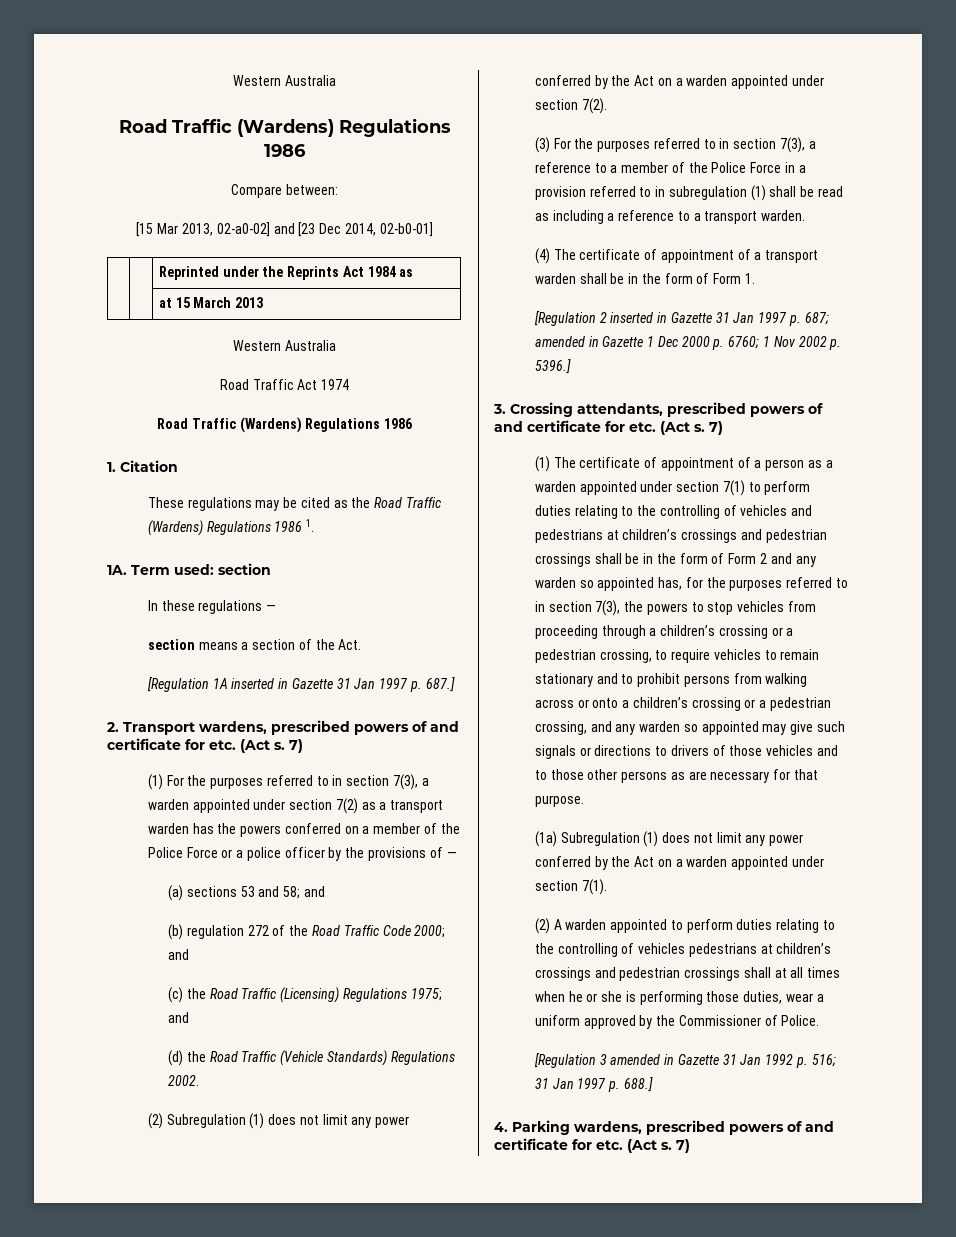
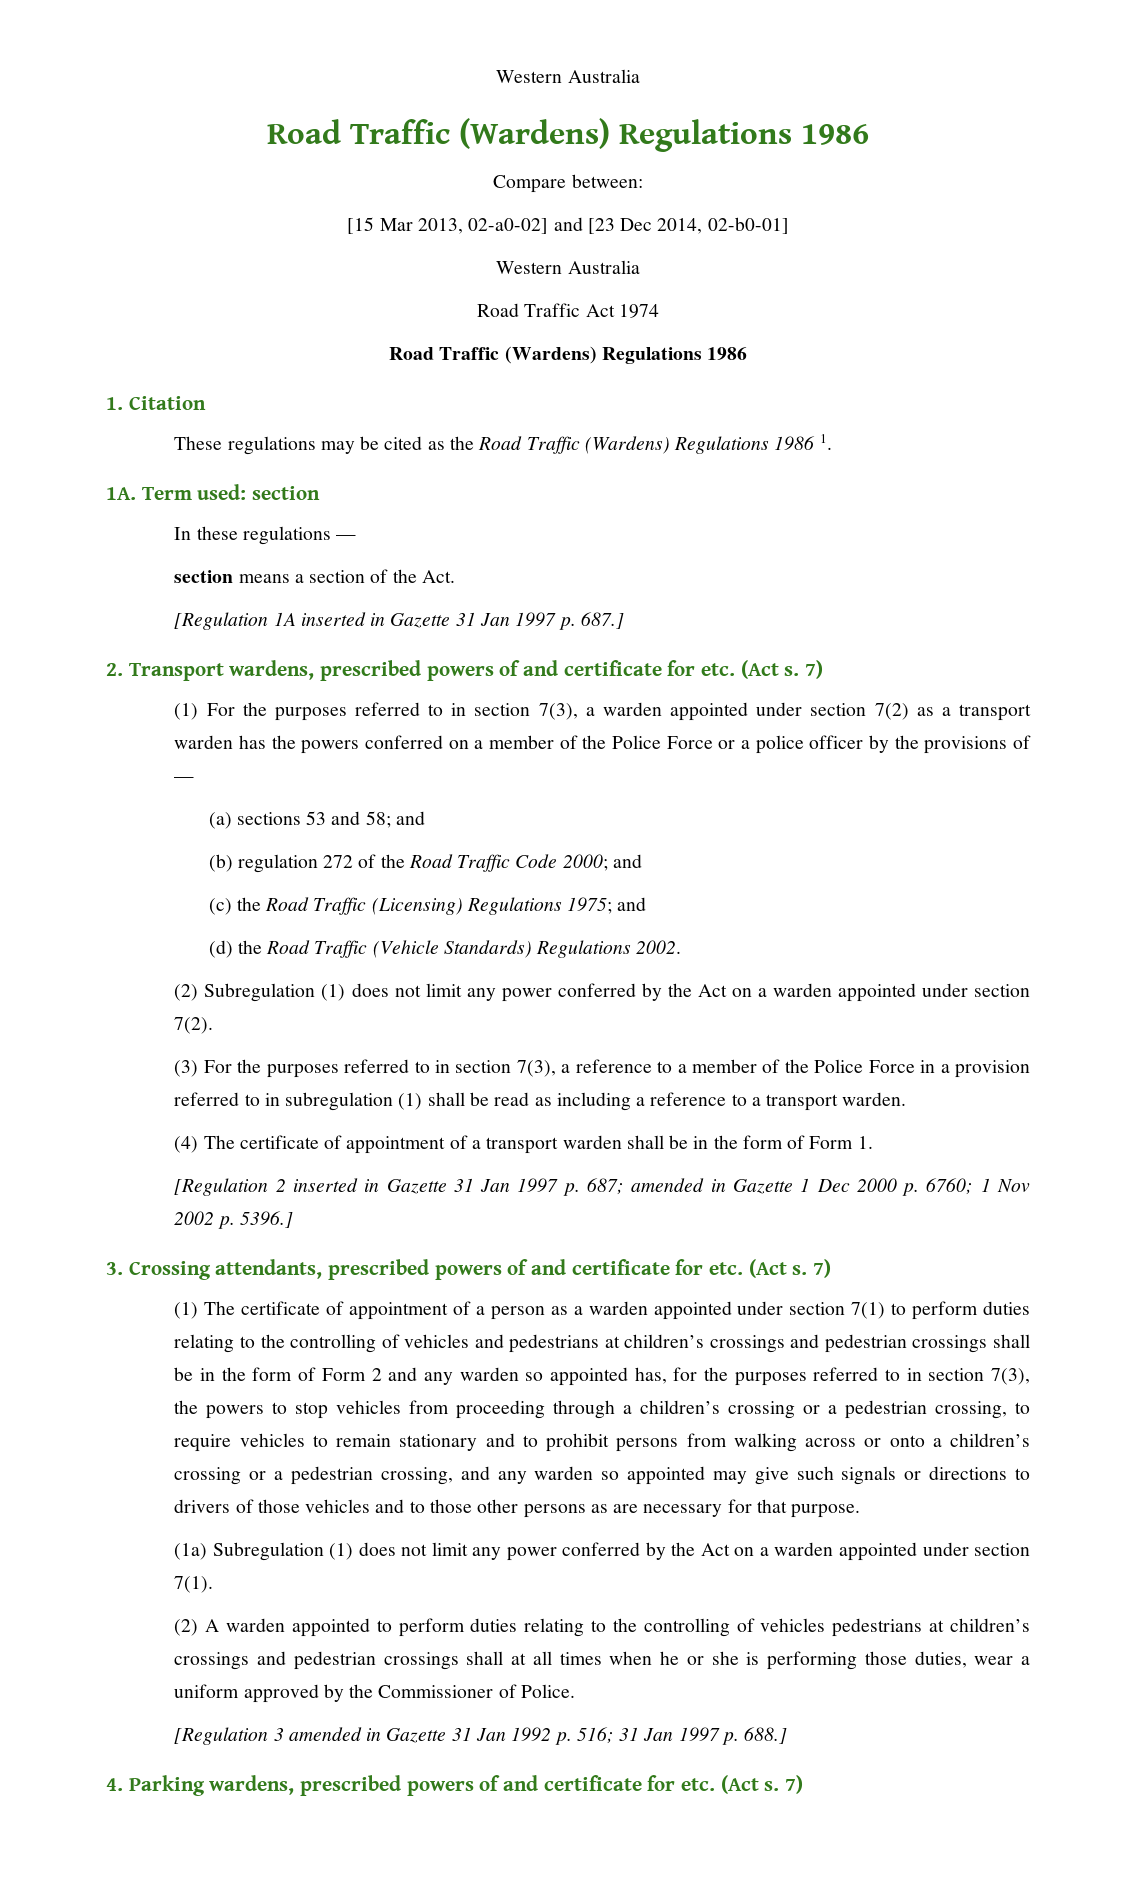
- | | Reprinted under the Reprints Act 1984 as
- | | at 15 March 2013

